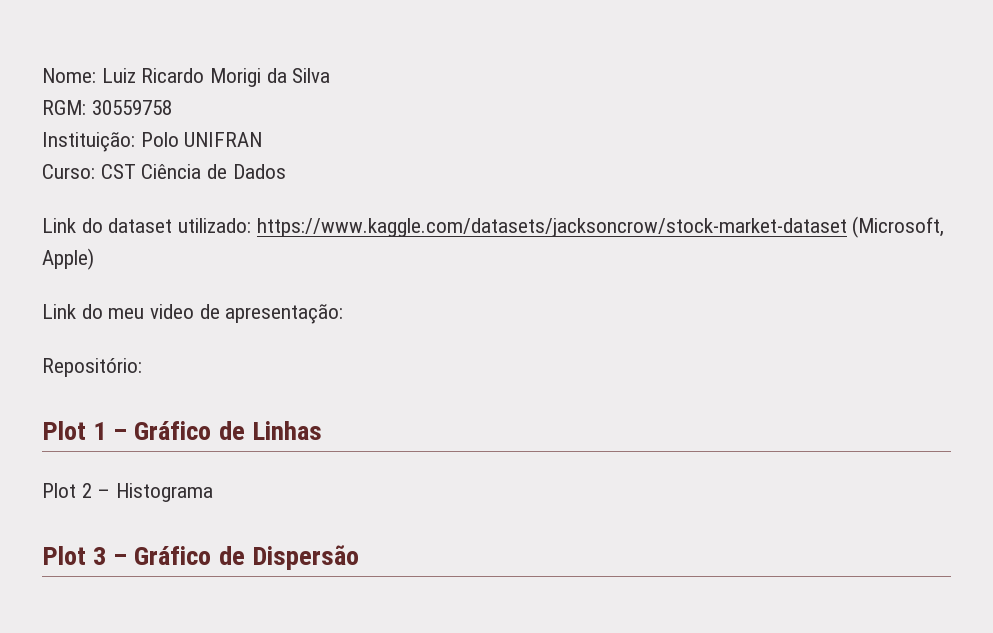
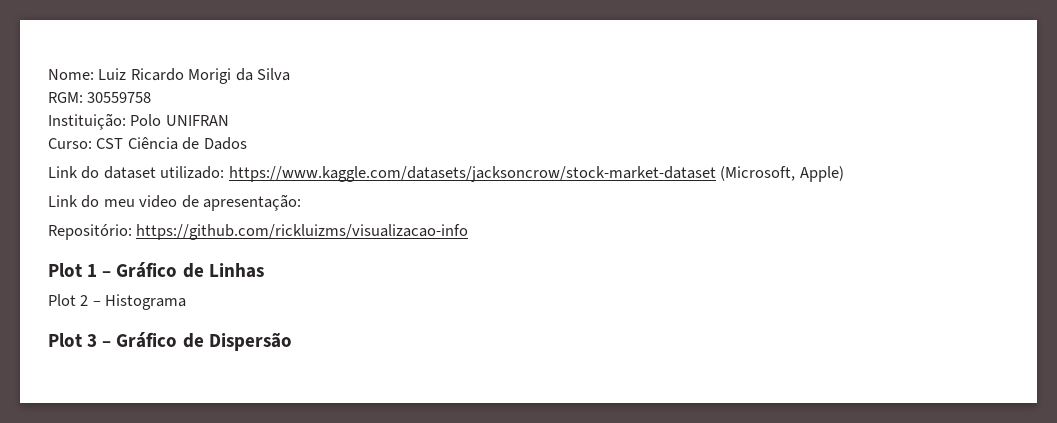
- Repositório:
+ Repositório: https://github.com/rickluizms/visualizacao-info

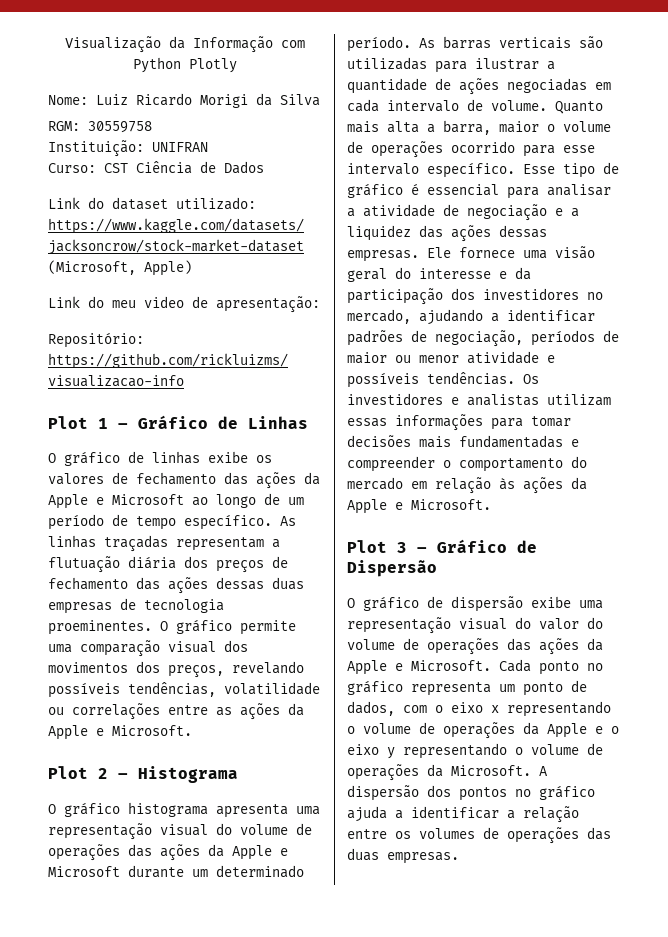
+ Visualização da Informação com Python Plotly
- Instituição: Polo UNIFRAN
+ Instituição: UNIFRAN
+ O gráfico de linhas exibe os valores de fechamento das ações da Apple e Microsoft ao longo de um período de tempo específico. As linhas traçadas representam a flutuação diária dos preços de fechamento das ações dessas duas empresas de tecnologia proeminentes. O gráfico permite uma comparação visual dos movimentos dos preços, revelando possíveis tendências, volatilidade ou correlações entre as ações da Apple e Microsoft.
  Plot 2 – Histograma
+ O gráfico histograma apresenta uma representação visual do volume de operações das ações da Apple e Microsoft durante um determinado período. As barras verticais são utilizadas para ilustrar a quantidade de ações negociadas em cada intervalo de volume. Quanto mais alta a barra, maior o volume de operações ocorrido para esse intervalo específico. Esse tipo de gráfico é essencial para analisar a atividade de negociação e a liquidez das ações dessas empresas. Ele fornece uma visão geral do interesse e da participação dos investidores no mercado, ajudando a identificar padrões de negociação, períodos de maior ou menor atividade e possíveis tendências. Os investidores e analistas utilizam essas informações para tomar decisões mais fundamentadas e compreender o comportamento do mercado em relação às ações da Apple e Microsoft.
+ O gráfico de dispersão exibe uma representação visual do valor do volume de operações das ações da Apple e Microsoft. Cada ponto no gráfico representa um ponto de dados, com o eixo x representando o volume de operações da Apple e o eixo y representando o volume de operações da Microsoft. A dispersão dos pontos no gráfico ajuda a identificar a relação entre os volumes de operações das duas empresas.

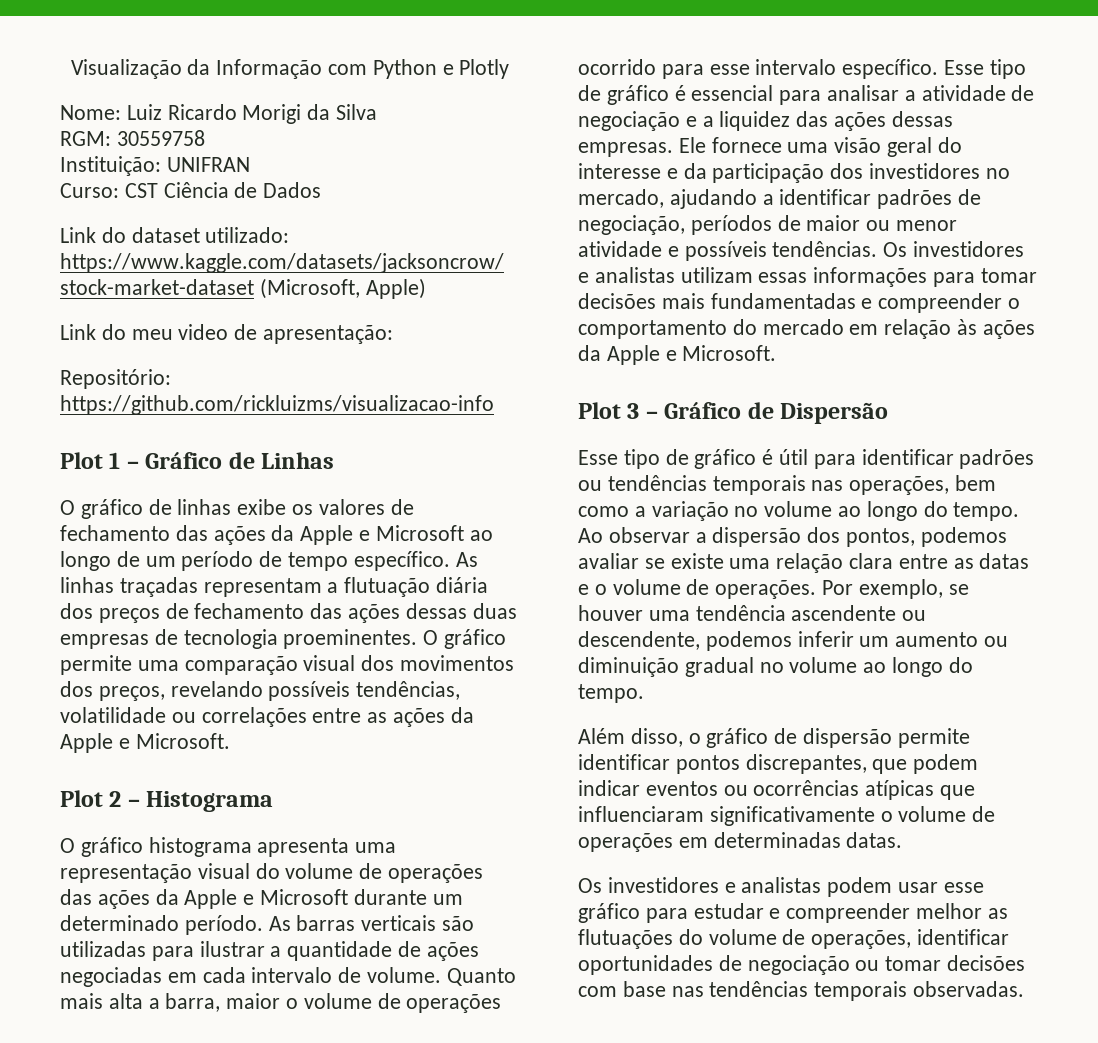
- Visualização da Informação com Python Plotly
+ Visualização da Informação com Python e Plotly
- O gráfico de dispersão exibe uma representação visual do valor do volume de operações das ações da Apple e Microsoft. Cada ponto no gráfico representa um ponto de dados, com o eixo x representando o volume de operações da Apple e o eixo y representando o volume de operações da Microsoft. A dispersão dos pontos no gráfico ajuda a identificar a relação entre os volumes de operações das duas empresas.
+ Esse tipo de gráfico é útil para identificar padrões ou tendências temporais nas operações, bem como a variação no volume ao longo do tempo. Ao observar a dispersão dos pontos, podemos avaliar se existe uma relação clara entre as datas e o volume de operações. Por exemplo, se houver uma tendência ascendente ou descendente, podemos inferir um aumento ou diminuição gradual no volume ao longo do tempo.
+ Além disso, o gráfico de dispersão permite identificar pontos discrepantes, que podem indicar eventos ou ocorrências atípicas que influenciaram significativamente o volume de operações em determinadas datas.
+ Os investidores e analistas podem usar esse gráfico para estudar e compreender melhor as flutuações do volume de operações, identificar oportunidades de negociação ou tomar decisões com base nas tendências temporais observadas.

